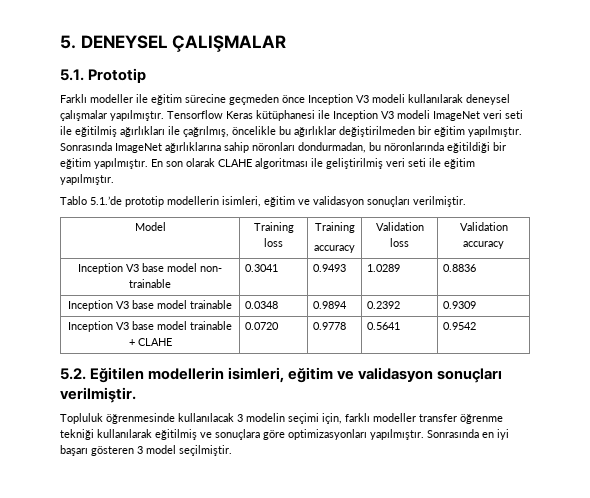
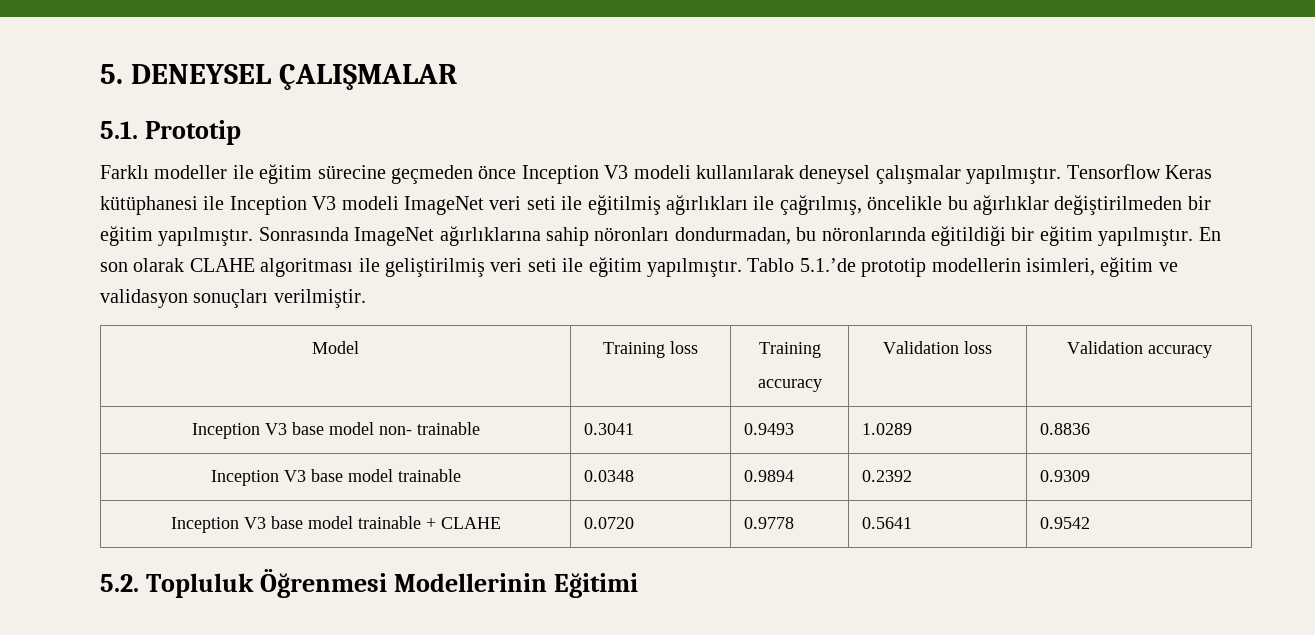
- En son olarak CLAHE algoritması ile geliştirilmiş veri seti ile eğitim yapılmıştır.
- Tablo 5.1.’de prototip modellerin isimleri, eğitim ve validasyon sonuçları verilmiştir.
+ En son olarak CLAHE algoritması ile geliştirilmiş veri seti ile eğitim yapılmıştır. Tablo 5.1.’de prototip modellerin isimleri, eğitim ve validasyon sonuçları verilmiştir.
- 5.2. Eğitilen modellerin isimleri, eğitim ve validasyon sonuçları verilmiştir.
- Topluluk öğrenmesinde kullanılacak 3 modelin seçimi için, farklı modeller transfer öğrenme tekniği kullanılarak eğitilmiş ve sonuçlara göre optimizasyonları yapılmıştır. Sonrasında en iyi başarı gösteren 3 model seçilmiştir.
+ 5.2. Topluluk Öğrenmesi Modellerinin Eğitimi

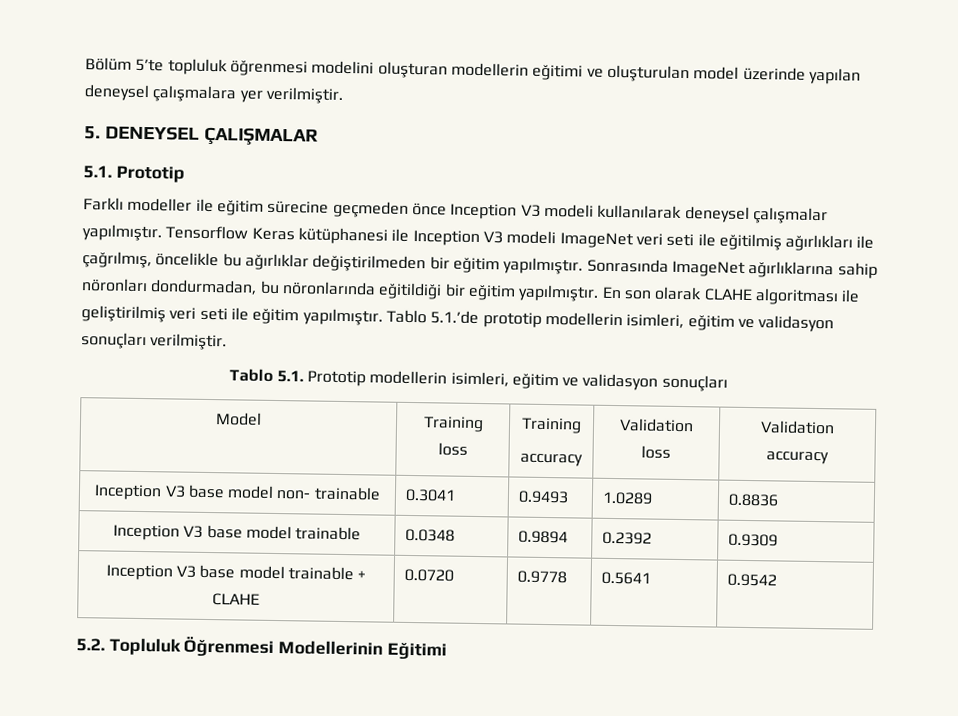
+ Bölüm 5’te topluluk öğrenmesi modelini oluşturan modellerin eğitimi ve oluşturulan model üzerinde yapılan deneysel çalışmalara yer verilmiştir.
+ Tablo 5.1. Prototip modellerin isimleri, eğitim ve validasyon sonuçları

